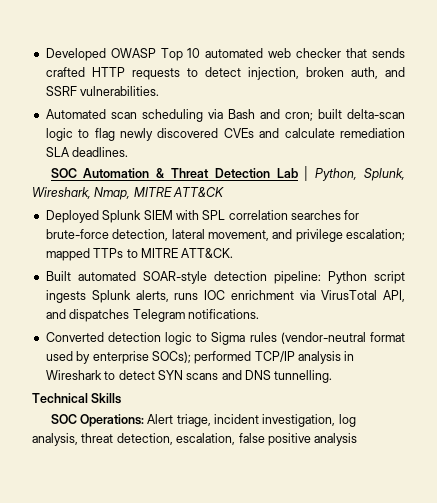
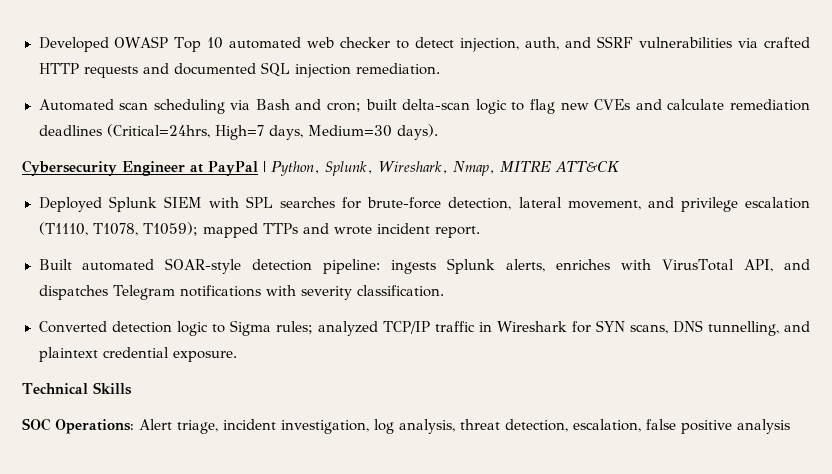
- Developed OWASP Top 10 automated web checker that sends crafted HTTP requests to detect injection, broken auth, and SSRF vulnerabilities.
+ Developed OWASP Top 10 automated web checker to detect injection, auth, and SSRF vulnerabilities via crafted HTTP requests and documented SQL injection remediation.
- Automated scan scheduling via Bash and cron; built delta-scan logic to flag newly discovered CVEs and calculate remediation SLA deadlines.
- SOC Automation & Threat Detection Lab | Python, Splunk, Wireshark, Nmap, MITRE ATT&CK
+ Automated scan scheduling via Bash and cron; built delta-scan logic to flag new CVEs and calculate remediation deadlines (Critical=24hrs, High=7 days, Medium=30 days).
+ Cybersecurity Engineer at PayPal | Python, Splunk, Wireshark, Nmap, MITRE ATT&CK
- Deployed Splunk SIEM with SPL correlation searches for brute-force detection, lateral movement, and privilege escalation; mapped TTPs to MITRE ATT&CK.
+ Deployed Splunk SIEM with SPL searches for brute-force detection, lateral movement, and privilege escalation (T1110, T1078, T1059); mapped TTPs and wrote incident report.
- Built automated SOAR-style detection pipeline: Python script ingests Splunk alerts, runs IOC enrichment via VirusTotal API, and dispatches Telegram notifications.
+ Built automated SOAR-style detection pipeline: ingests Splunk alerts, enriches with VirusTotal API, and dispatches Telegram notifications with severity classification.
- Converted detection logic to Sigma rules (vendor-neutral format used by enterprise SOCs); performed TCP/IP analysis in Wireshark to detect SYN scans and DNS tunnelling.
+ Converted detection logic to Sigma rules; analyzed TCP/IP traffic in Wireshark for SYN scans, DNS tunnelling, and plaintext credential exposure.

